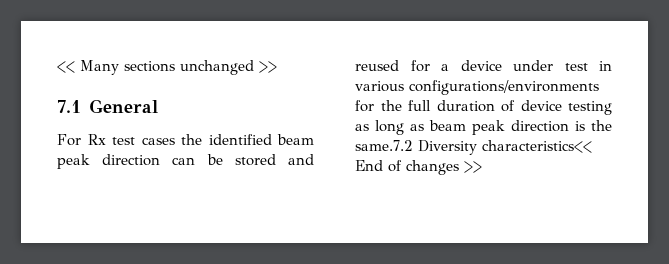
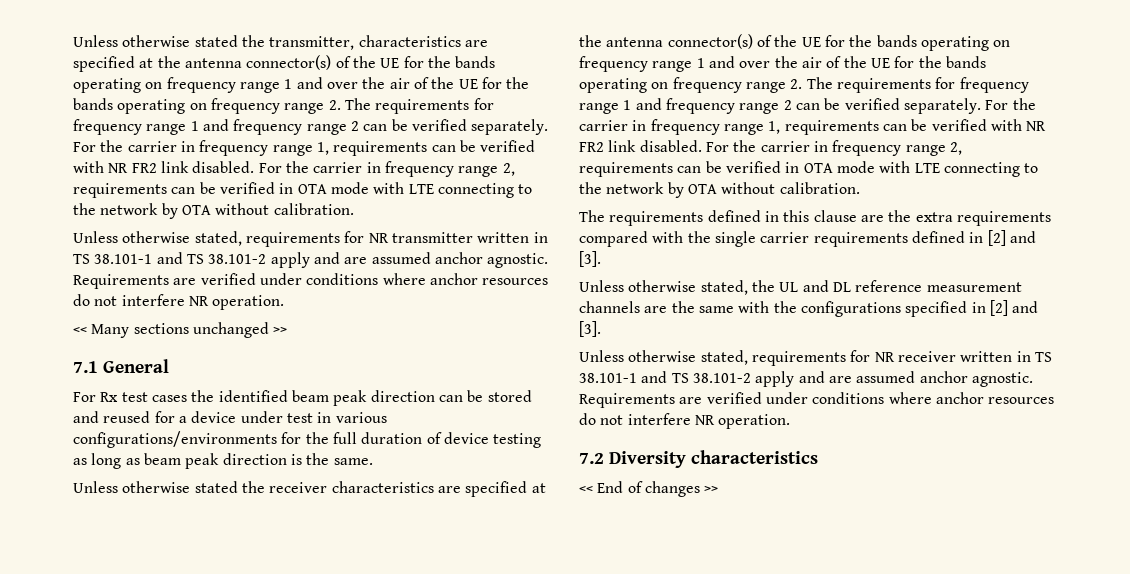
+ Unless otherwise stated the transmitter, characteristics are specified at the antenna connector(s) of the UE for the bands operating on frequency range 1 and over the air of the UE for the bands operating on frequency range 2. The requirements for frequency range 1 and frequency range 2 can be verified separately. For the carrier in frequency range 1, requirements can be verified with NR FR2 link disabled. For the carrier in frequency range 2, requirements can be verified in OTA mode with LTE connecting to the network by OTA without calibration.
+ Unless otherwise stated, requirements for NR transmitter written in TS 38.101-1 and TS 38.101-2 apply and are assumed anchor agnostic. Requirements are verified under conditions where anchor resources do not interfere NR operation.
- For Rx test cases the identified beam peak direction can be stored and reused for a device under test in various configurations/environments for the full duration of device testing as long as beam peak direction is the same.7.2 Diversity characteristics<< End of changes >>
+ For Rx test cases the identified beam peak direction can be stored and reused for a device under test in various configurations/environments for the full duration of device testing as long as beam peak direction is the same.
+ Unless otherwise stated the receiver characteristics are specified at the antenna connector(s) of the UE for the bands operating on frequency range 1 and over the air of the UE for the bands operating on frequency range 2. The requirements for frequency range 1 and frequency range 2 can be verified separately. For the carrier in frequency range 1, requirements can be verified with NR FR2 link disabled. For the carrier in frequency range 2, requirements can be verified in OTA mode with LTE connecting to the network by OTA without calibration.
+ The requirements defined in this clause are the extra requirements compared with the single carrier requirements defined in [2] and [3].
+ Unless otherwise stated, the UL and DL reference measurement channels are the same with the configurations specified in [2] and [3].
+ Unless otherwise stated, requirements for NR receiver written in TS 38.101-1 and TS 38.101-2 apply and are assumed anchor agnostic. Requirements are verified under conditions where anchor resources do not interfere NR operation.
+ 7.2 Diversity characteristics
+ << End of changes >>

